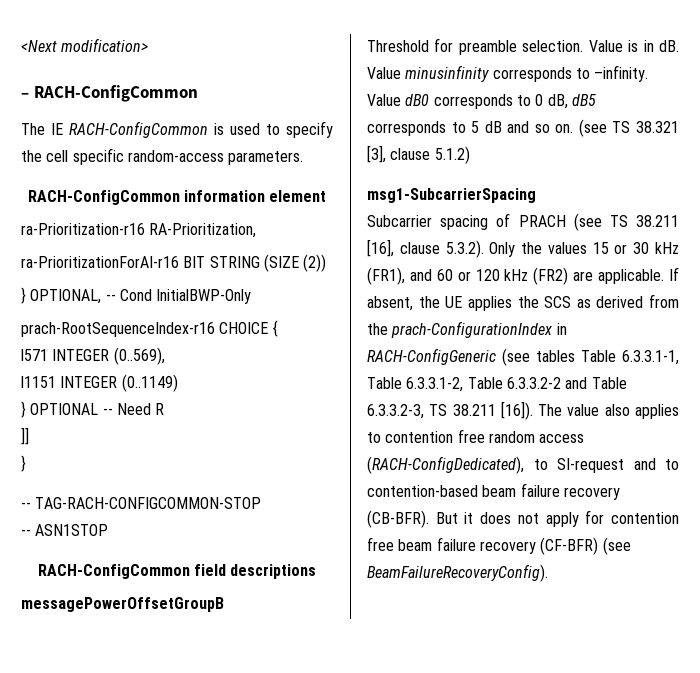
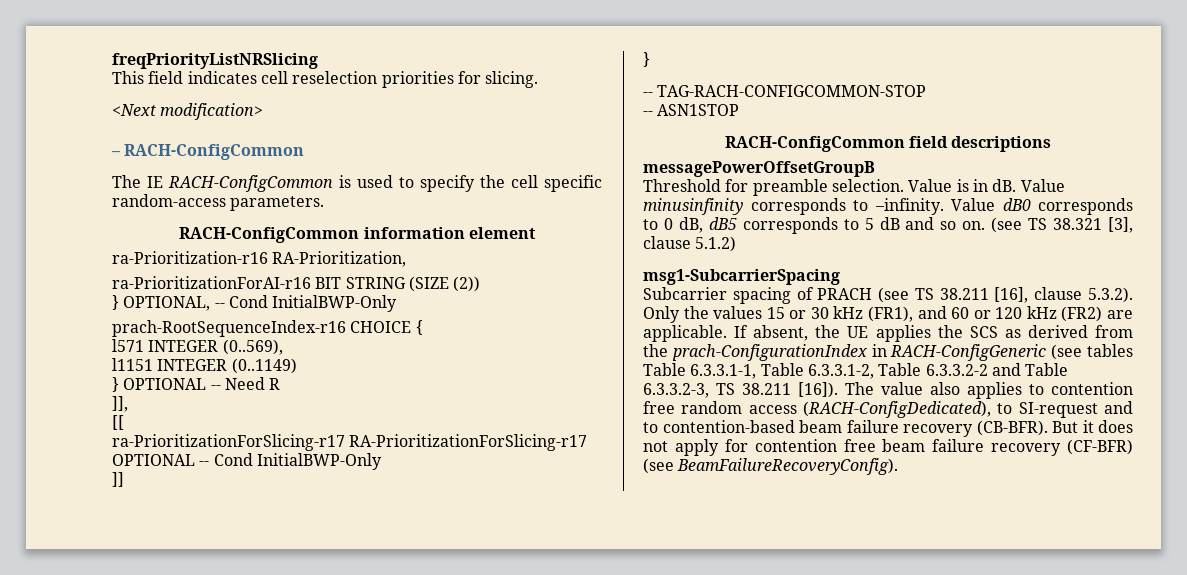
+ freqPriorityListNRSlicing
+ This field indicates cell reselection priorities for slicing.
+ ]],
+ [[
+ ra-PrioritizationForSlicing-r17 RA-PrioritizationForSlicing-r17 OPTIONAL -- Cond InitialBWP-Only

